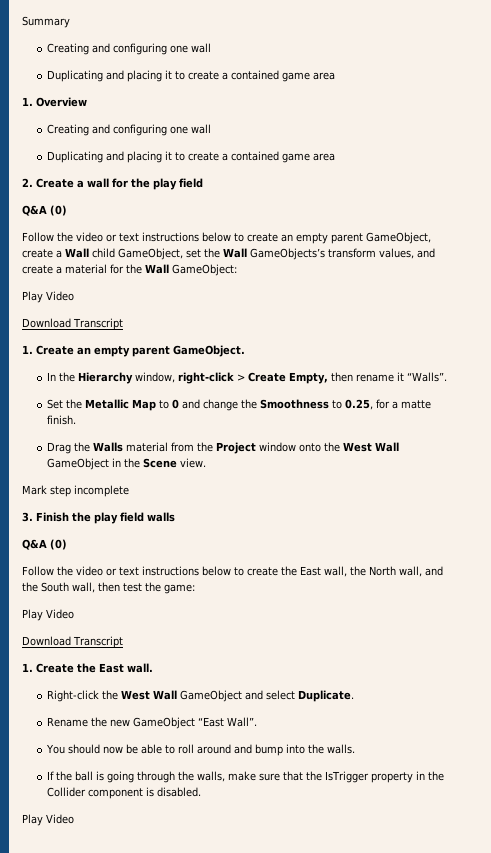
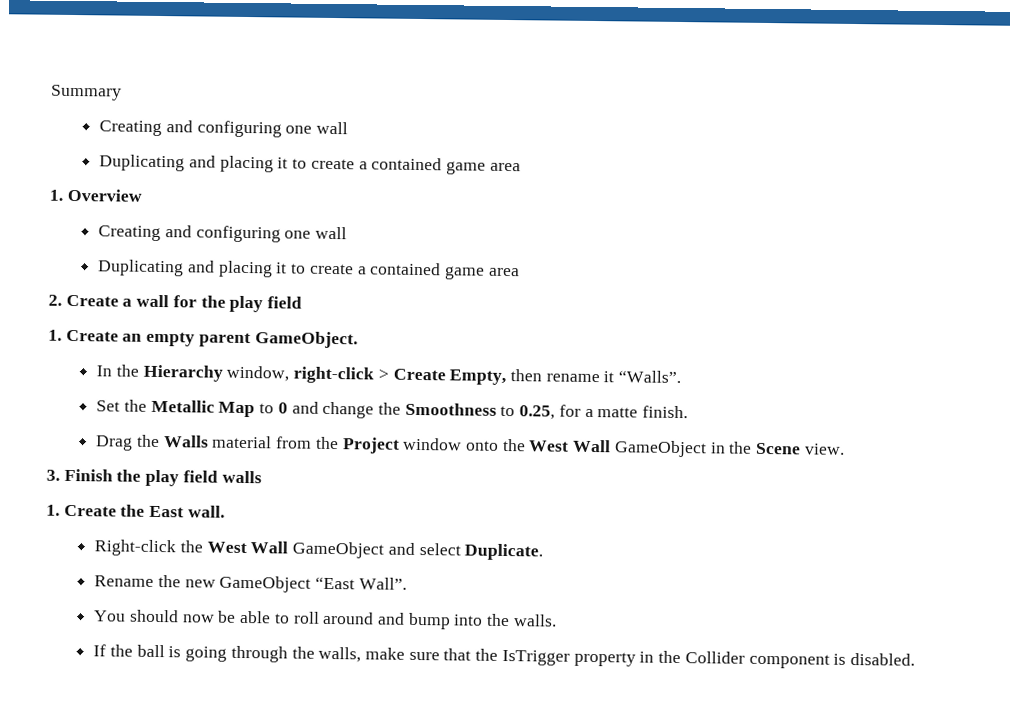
  2. Create a wall for the play field
- Q&A (0)
- Follow the video or text instructions below to create an empty parent GameObject, create a Wall child GameObject, set the Wall GameObjects’s transform values, and create a material for the Wall GameObject:
- Play Video
- Download Transcript
- Mark step incomplete
  3. Finish the play field walls
- Q&A (0)
- Follow the video or text instructions below to create the East wall, the North wall, and the South wall, then test the game:
- Play Video
- Download Transcript
  If the ball is going through the walls, make sure that the IsTrigger property in the Collider component is disabled.
- Play Video

